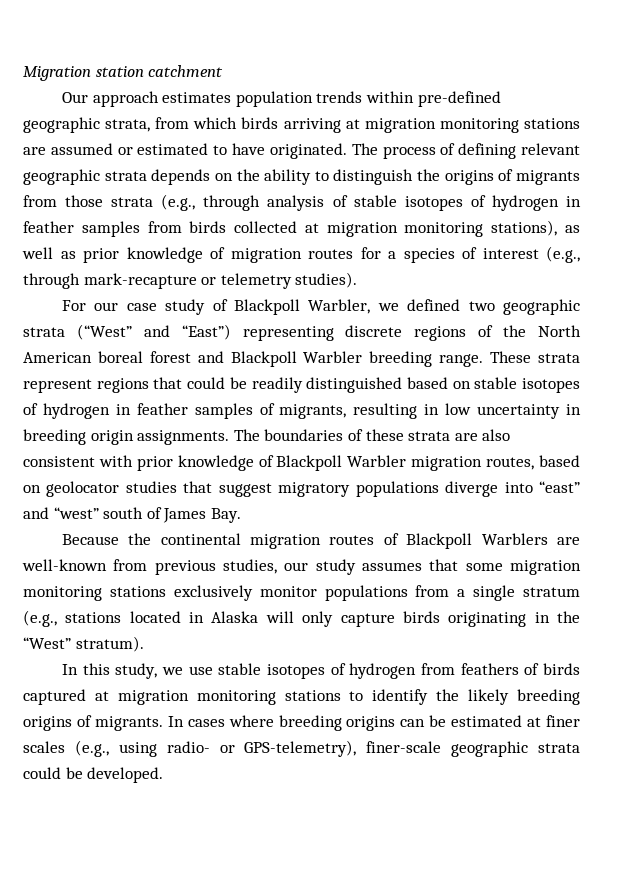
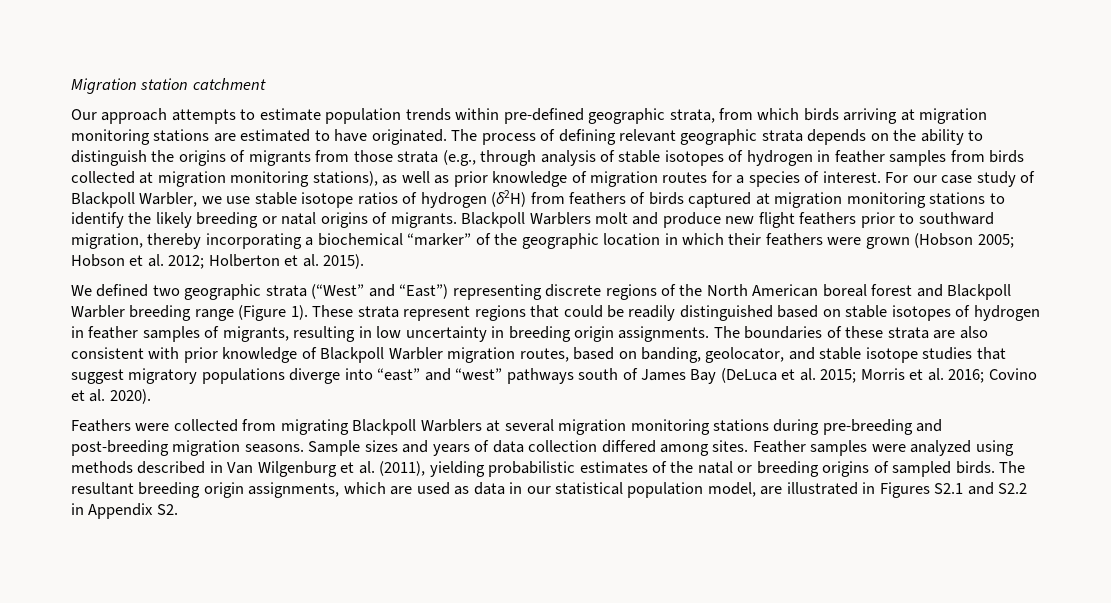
- Our approach estimates population trends within pre-defined geographic strata, from which birds arriving at migration monitoring stations are assumed or estimated to have originated.
+ Our approach attempts to estimate population trends within pre-defined geographic strata, from which birds arriving at migration monitoring stations are estimated to have originated.
- The process of defining relevant geographic strata depends on the ability to distinguish the origins of migrants from those strata (e.g., through analysis of stable isotopes of hydrogen in feather samples from birds collected at migration monitoring stations), as well as prior knowledge of migration routes for a species of interest (e.g., through mark-recapture or telemetry studies).
- For our case study of Blackpoll Warbler, we defined two geographic strata (“West” and “East”) representing discrete regions of the North American boreal forest and Blackpoll Warbler breeding range.
+ The process of defining relevant geographic strata depends on the ability to distinguish the origins of migrants from those strata (e.g., through analysis of stable isotopes of hydrogen in feather samples from birds collected at migration monitoring stations), as well as prior knowledge of migration routes for a species of interest. For our case study of Blackpoll Warbler, we use stable isotope ratios of hydrogen (δ2H) from feathers of birds captured at migration monitoring stations to identify the likely breeding or natal origins of migrants. Blackpoll Warblers molt and produce new flight feathers prior to southward migration, thereby incorporating a biochemical “marker” of the geographic location in which their feathers were grown (Hobson 2005; Hobson et al. 2012; Holberton et al. 2015).
+ We defined two geographic strata (“West” and “East”) representing discrete regions of the North American boreal forest and Blackpoll Warbler breeding range (Figure 1).
- The boundaries of these strata are also consistent with prior knowledge of Blackpoll Warbler migration routes, based on geolocator studies that suggest migratory populations diverge into “east” and “west” south of James Bay.
- Because the continental migration routes of Blackpoll Warblers are well-known from previous studies, our study assumes that some migration monitoring stations exclusively monitor populations from a single stratum (e.g., stations located in Alaska will only capture birds originating in the “West” stratum).
- In this study, we use stable isotopes of hydrogen from feathers of birds captured at migration monitoring stations to identify the likely breeding origins of migrants. In cases where breeding origins can be estimated at finer scales (e.g., using radio- or GPS-telemetry), finer-scale geographic strata could be developed.
+ The boundaries of these strata are also consistent with prior knowledge of Blackpoll Warbler migration routes, based on banding, geolocator, and stable isotope studies that suggest migratory populations diverge into “east” and “west” pathways south of James Bay (DeLuca et al. 2015; Morris et al. 2016; Covino et al. 2020).
+ Feathers were collected from migrating Blackpoll Warblers at several migration monitoring stations during pre-breeding and post-breeding migration seasons. Sample sizes and years of data collection differed among sites. Feather samples were analyzed using methods described in Van Wilgenburg et al. (2011), yielding probabilistic estimates of the natal or breeding origins of sampled birds. The resultant breeding origin assignments, which are used as data in our statistical population model, are illustrated in Figures S2.1 and S2.2 in Appendix S2.

